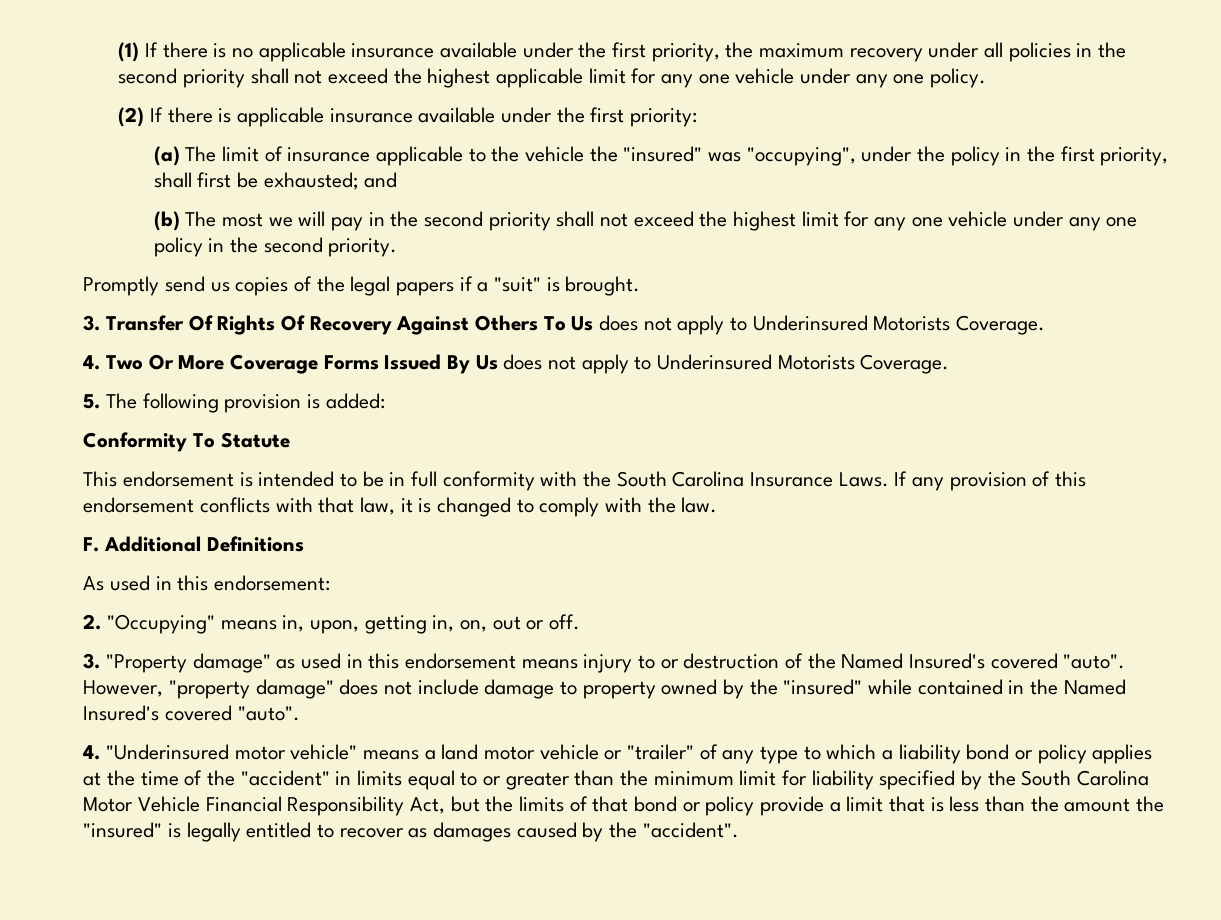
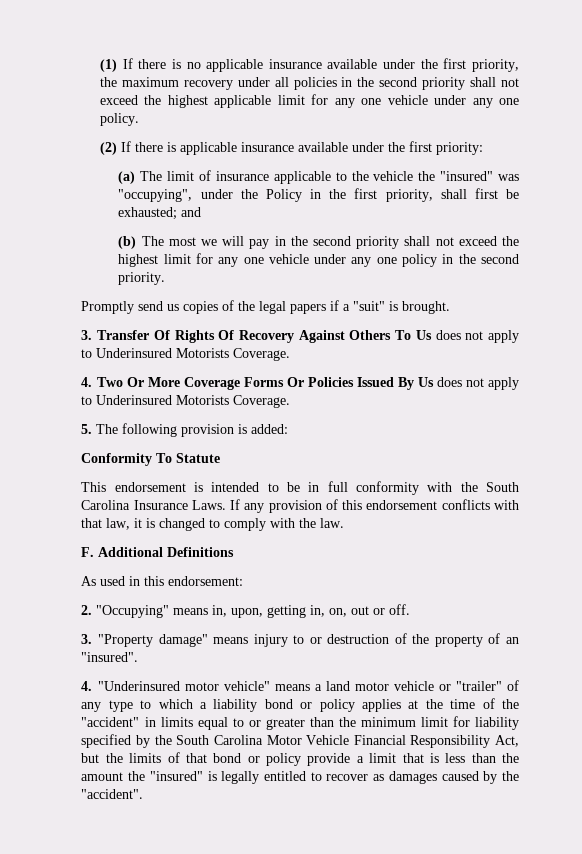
- (a) The limit of insurance applicable to the vehicle the "insured" was "occupying", under the policy in the first priority, shall first be exhausted; and
+ (a) The limit of insurance applicable to the vehicle the "insured" was "occupying", under the Policy in the first priority, shall first be exhausted; and
- 4. Two Or More Coverage Forms Issued By Us does not apply to Underinsured Motorists Coverage.
+ 4. Two Or More Coverage Forms Or Policies Issued By Us does not apply to Underinsured Motorists Coverage.
- 3. "Property damage" as used in this endorsement means injury to or destruction of the Named Insured's covered "auto". However, "property damage" does not include damage to property owned by the "insured" while contained in the Named Insured's covered "auto".
+ 3. "Property damage" means injury to or destruction of the property of an "insured".

